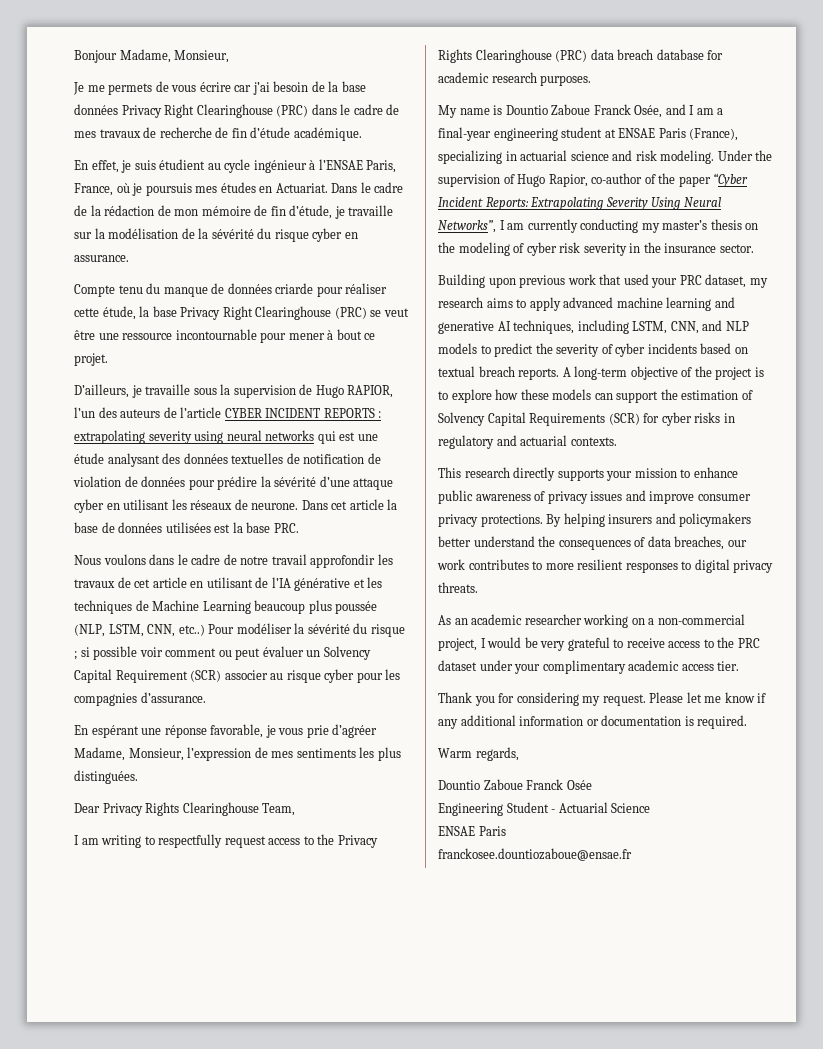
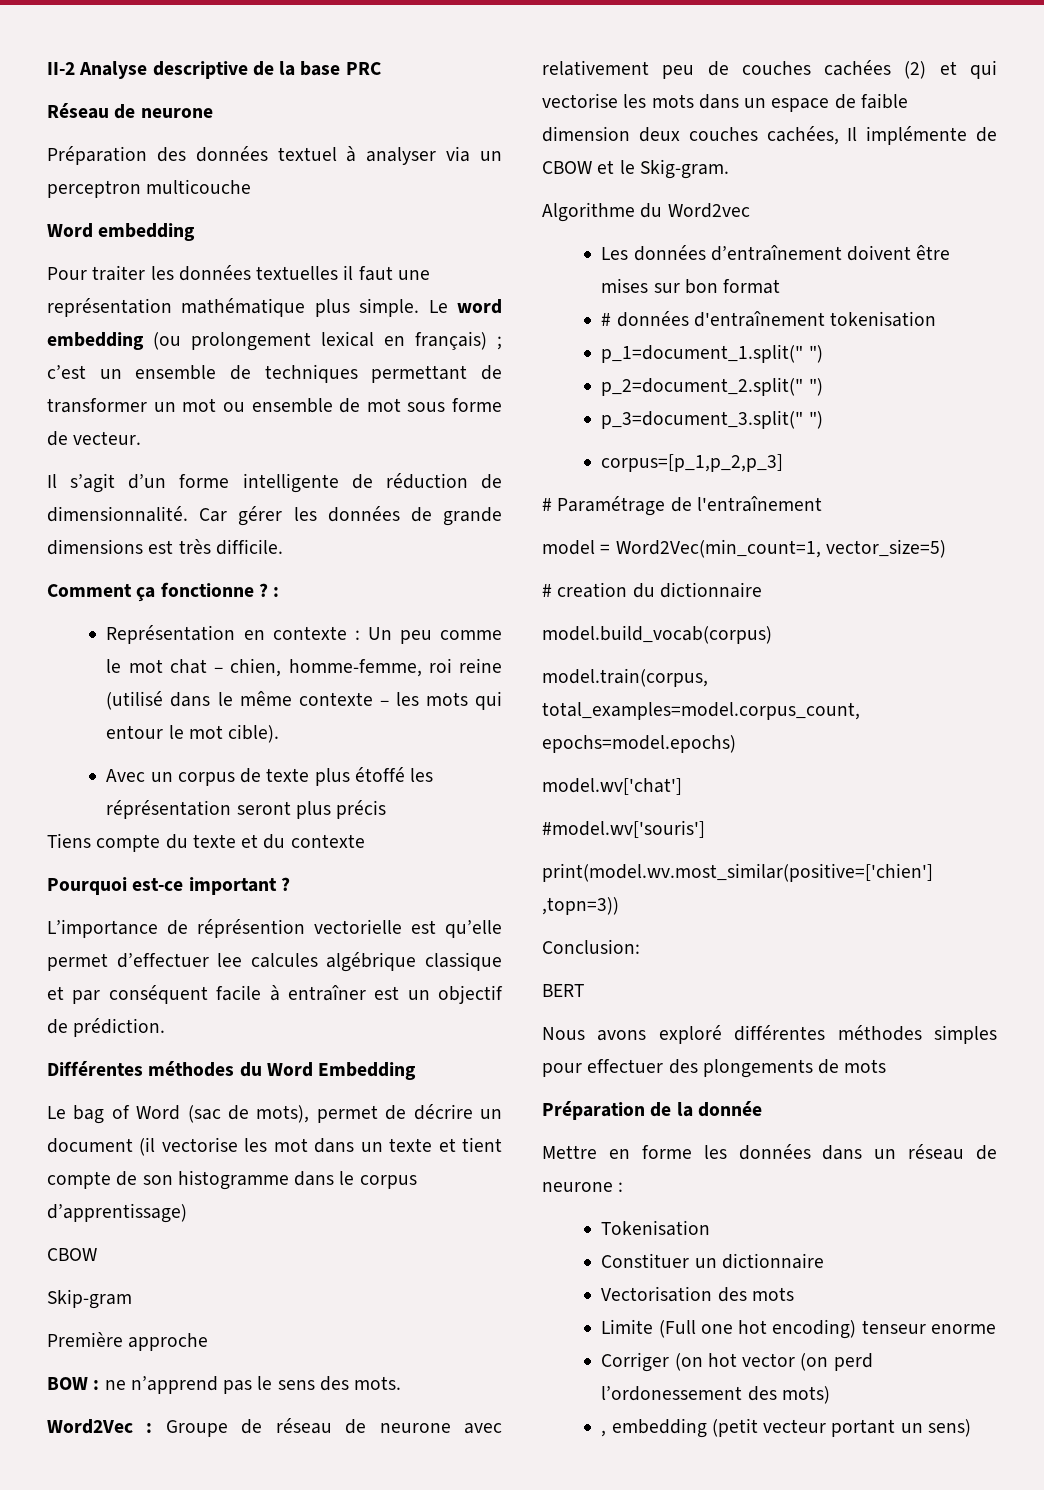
- Bonjour Madame, Monsieur,
- Je me permets de vous écrire car j’ai besoin de la base données Privacy Right Clearinghouse (PRC) dans le cadre de mes travaux de recherche de fin d’étude académique.
- En effet, je suis étudient au cycle ingénieur à l’ENSAE Paris, France, où je poursuis mes études en Actuariat. Dans le cadre de la rédaction de mon mémoire de fin d’étude, je travaille sur la modélisation de la sévérité du risque cyber en assurance.
- Compte tenu du manque de données criarde pour réaliser cette étude, la base Privacy Right Clearinghouse (PRC) se veut être une ressource incontournable pour mener à bout ce projet.
- D’ailleurs, je travaille sous la supervision de Hugo RAPIOR, l’un des auteurs de l’article CYBER INCIDENT REPORTS : extrapolating severity using neural networks qui est une étude analysant des données textuelles de notification de violation de données pour prédire la sévérité d’une attaque cyber en utilisant les réseaux de neurone. Dans cet article la base de données utilisées est la base PRC.
- Nous voulons dans le cadre de notre travail approfondir les travaux de cet article en utilisant de l’IA générative et les techniques de Machine Learning beaucoup plus poussée (NLP, LSTM, CNN, etc..) Pour modéliser la sévérité du risque ; si possible voir comment ou peut évaluer un Solvency Capital Requirement (SCR) associer au risque cyber pour les compagnies d’assurance.
- En espérant une réponse favorable, je vous prie d’agréer Madame, Monsieur, l’expression de mes sentiments les plus distinguées.
- Dear Privacy Rights Clearinghouse Team,
- I am writing to respectfully request access to the Privacy Rights Clearinghouse (PRC) data breach database for academic research purposes.
- My name is Dountio Zaboue Franck Osée, and I am a final-year engineering student at ENSAE Paris (France), specializing in actuarial science and risk modeling. Under the supervision of Hugo Rapior, co-author of the paper “Cyber Incident Reports: Extrapolating Severity Using Neural Networks”, I am currently conducting my master’s thesis on the modeling of cyber risk severity in the insurance sector.
- Building upon previous work that used your PRC dataset, my research aims to apply advanced machine learning and generative AI techniques, including LSTM, CNN, and NLP models to predict the severity of cyber incidents based on textual breach reports. A long-term objective of the project is to explore how these models can support the estimation of Solvency Capital Requirements (SCR) for cyber risks in regulatory and actuarial contexts.
- This research directly supports your mission to enhance public awareness of privacy issues and improve consumer privacy protections. By helping insurers and policymakers better understand the consequences of data breaches, our work contributes to more resilient responses to digital privacy threats.
- As an academic researcher working on a non-commercial project, I would be very grateful to receive access to the PRC dataset under your complimentary academic access tier.
- Thank you for considering my request. Please let me know if any additional information or documentation is required.
- Warm regards,
- Dountio Zaboue Franck Osée
- Engineering Student - Actuarial Science
- ENSAE Paris
- franckosee.dountiozaboue@ensae.fr
+ II-2 Analyse descriptive de la base PRC
+ Réseau de neurone
+ Préparation des données textuel à analyser via un perceptron multicouche
+ Word embedding
+ Pour traiter les données textuelles il faut une représentation mathématique plus simple. Le word embedding (ou prolongement lexical en français) ; c’est un ensemble de techniques permettant de transformer un mot ou ensemble de mot sous forme de vecteur.
+ Il s’agit d’un forme intelligente de réduction de dimensionnalité. Car gérer les données de grande dimensions est très difficile.
+ Comment ça fonctionne ? :
+ Représentation en contexte : Un peu comme le mot chat – chien, homme-femme, roi reine (utilisé dans le même contexte – les mots qui entour le mot cible).
+ Avec un corpus de texte plus étoffé les réprésentation seront plus précis
+ Tiens compte du texte et du contexte
+ Pourquoi est-ce important ?
+ L’importance de réprésention vectorielle est qu’elle permet d’effectuer lee calcules algébrique classique et par conséquent facile à entraîner est un objectif de prédiction.
+ Différentes méthodes du Word Embedding
+ Le bag of Word (sac de mots), permet de décrire un document (il vectorise les mot dans un texte et tient compte de son histogramme dans le corpus d’apprentissage)
+ CBOW
+ Skip-gram
+ Première approche
+ BOW : ne n’apprend pas le sens des mots.
+ Word2Vec : Groupe de réseau de neurone avec relativement peu de couches cachées (2) et qui vectorise les mots dans un espace de faible dimension deux couches cachées, Il implémente de CBOW et le Skig-gram.
+ Algorithme du Word2vec
+ Les données d’entraînement doivent être mises sur bon format
+ # données d'entraînement tokenisation
+ p_1=document_1.split(" ")
+ p_2=document_2.split(" ")
+ p_3=document_3.split(" ")
+ corpus=[p_1,p_2,p_3]
+ # Paramétrage de l'entraînement
+ model = Word2Vec(min_count=1, vector_size=5)
+ # creation du dictionnaire
+ model.build_vocab(corpus)
+ model.train(corpus, total_examples=model.corpus_count, epochs=model.epochs)
+ model.wv['chat']
+ #model.wv['souris']
+ print(model.wv.most_similar(positive=['chien'] ,topn=3))
+ Conclusion:
+ BERT
+ Nous avons exploré différentes méthodes simples pour effectuer des plongements de mots
+ Préparation de la donnée
+ Mettre en forme les données dans un réseau de neurone :
+ Tokenisation
+ Constituer un dictionnaire
+ Vectorisation des mots
+ Limite (Full one hot encoding) tenseur enorme
+ Corriger (on hot vector (on perd l’ordonessement des mots)
+ , embedding (petit vecteur portant un sens)

